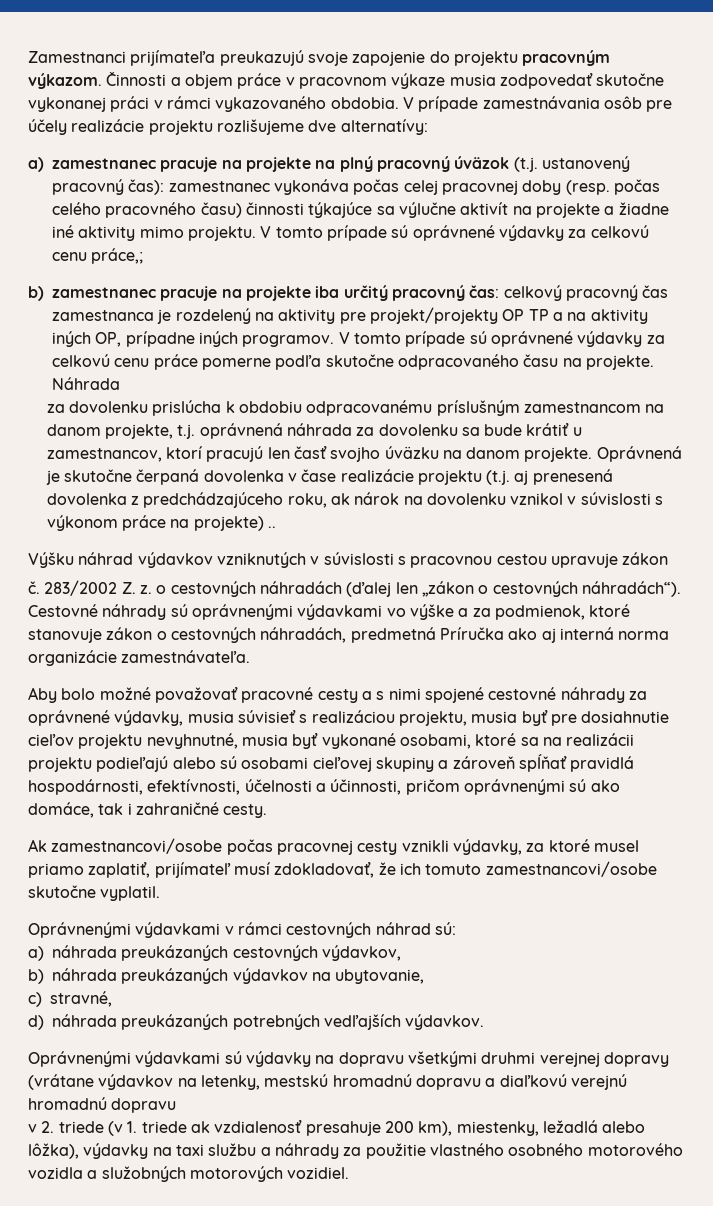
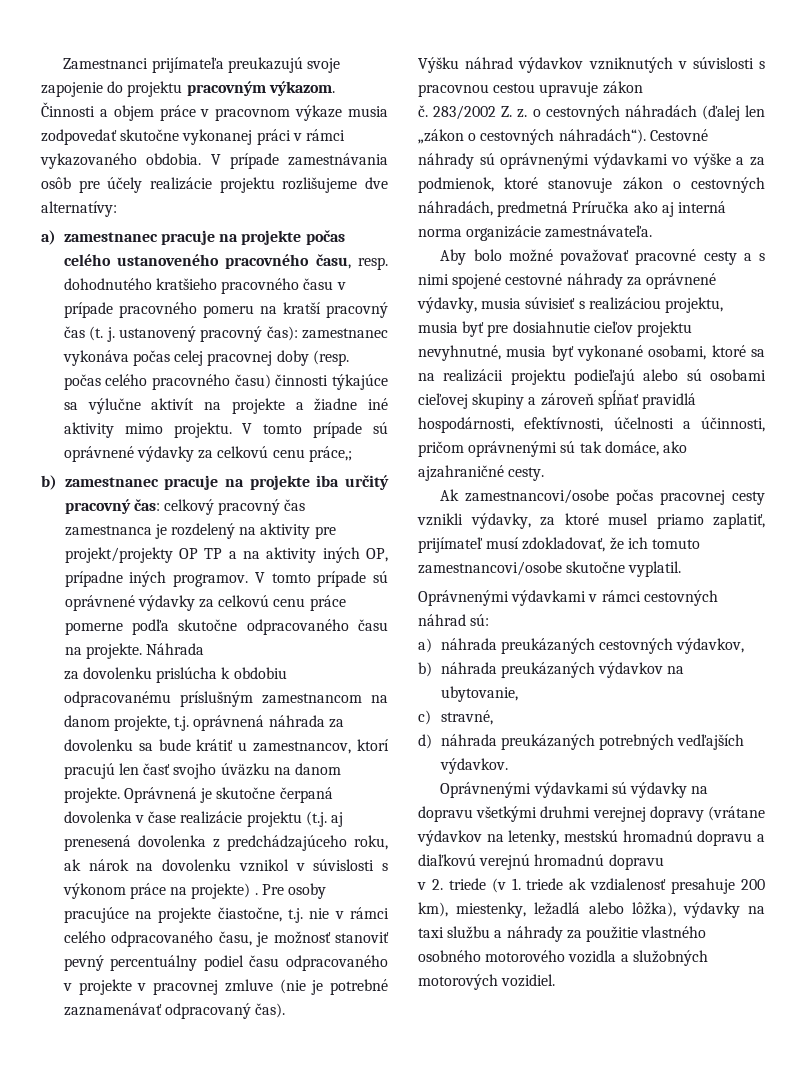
- a) zamestnanec pracuje na projekte na plný pracovný úväzok (t.j. ustanovený pracovný čas): zamestnanec vykonáva počas celej pracovnej doby (resp. počas celého pracovného času) činnosti týkajúce sa výlučne aktivít na projekte a žiadne iné aktivity mimo projektu.
+ a) zamestnanec pracuje na projekte počas celého ustanoveného pracovného času, resp. dohodnutého kratšieho pracovného času v prípade pracovného pomeru na kratší pracovný čas (t. j. ustanovený pracovný čas): zamestnanec vykonáva počas celej pracovnej doby (resp. počas celého pracovného času) činnosti týkajúce sa výlučne aktivít na projekte a žiadne iné aktivity mimo projektu.
- Oprávnená je skutočne čerpaná dovolenka v čase realizácie projektu (t.j. aj prenesená dovolenka z predchádzajúceho roku, ak nárok na dovolenku vznikol v súvislosti s výkonom práce na projekte) ..
+ Oprávnená je skutočne čerpaná dovolenka v čase realizácie projektu (t.j. aj prenesená dovolenka z predchádzajúceho roku, ak nárok na dovolenku vznikol v súvislosti s výkonom práce na projekte) . Pre osoby pracujúce na projekte čiastočne, t.j. nie v rámci celého odpracovaného času, je možnosť stanoviť pevný percentuálny podiel času odpracovaného v projekte v pracovnej zmluve (nie je potrebné zaznamenávať odpracovaný čas).
- Aby bolo možné považovať pracovné cesty a s nimi spojené cestovné náhrady za oprávnené výdavky, musia súvisieť s realizáciou projektu, musia byť pre dosiahnutie cieľov projektu nevyhnutné, musia byť vykonané osobami, ktoré sa na realizácii projektu podieľajú alebo sú osobami cieľovej skupiny a zároveň spĺňať pravidlá hospodárnosti, efektívnosti, účelnosti a účinnosti, pričom oprávnenými sú ako domáce, tak i zahraničné cesty.
+ Aby bolo možné považovať pracovné cesty a s nimi spojené cestovné náhrady za oprávnené výdavky, musia súvisieť s realizáciou projektu, musia byť pre dosiahnutie cieľov projektu nevyhnutné, musia byť vykonané osobami, ktoré sa na realizácii projektu podieľajú alebo sú osobami cieľovej skupiny a zároveň spĺňať pravidlá hospodárnosti, efektívnosti, účelnosti a účinnosti, pričom oprávnenými sú tak domáce, ako ajzahraničné cesty.

